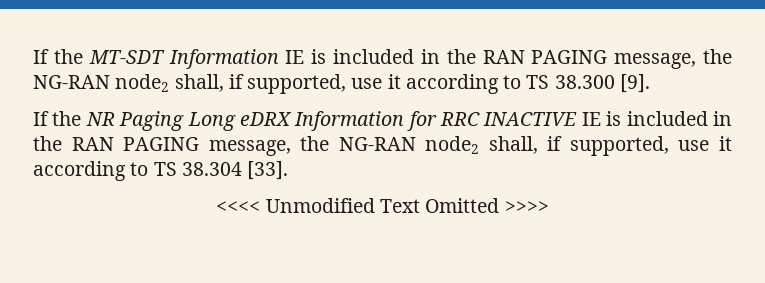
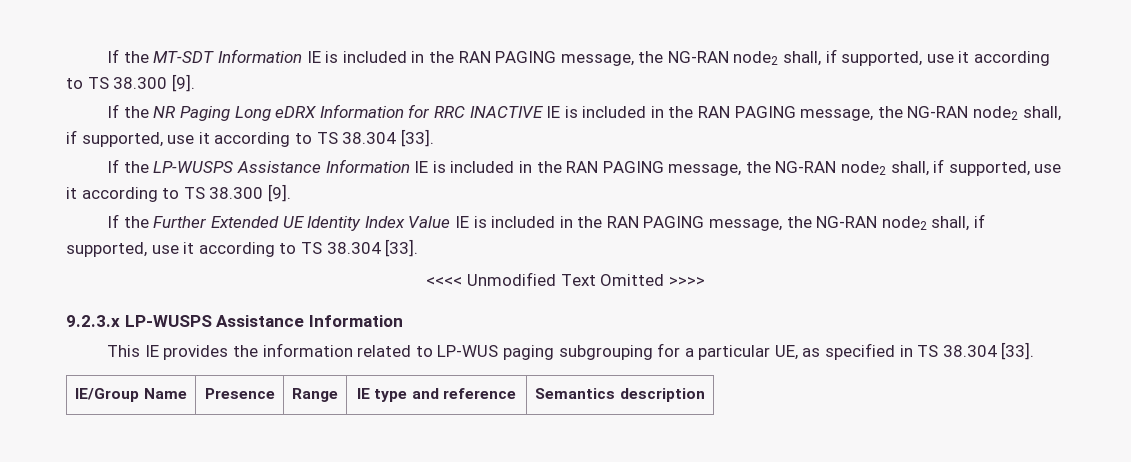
+ If the LP-WUSPS Assistance Information IE is included in the RAN PAGING message, the NG-RAN node2 shall, if supported, use it according to TS 38.300 [9].
+ If the Further Extended UE Identity Index Value IE is included in the RAN PAGING message, the NG-RAN node2 shall, if supported, use it according to TS 38.304 [33].
+ 9.2.3.x LP-WUSPS Assistance Information
+ This IE provides the information related to LP-WUS paging subgrouping for a particular UE, as specified in TS 38.304 [33].
+ IE/Group Name | Presence | Range | IE type and reference | Semantics description

